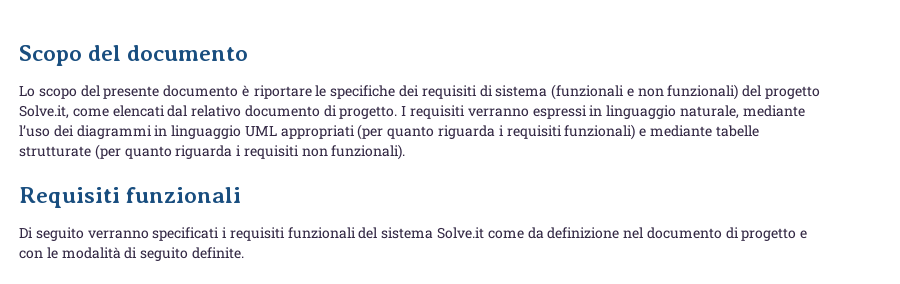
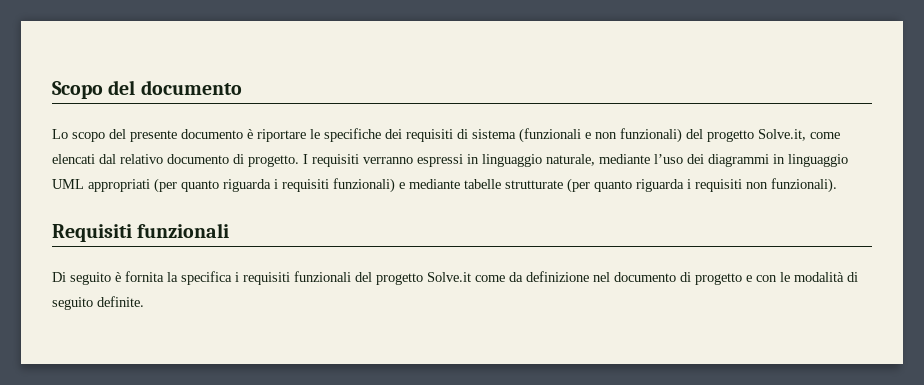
- Di seguito verranno specificati i requisiti funzionali del sistema Solve.it come da definizione nel documento di progetto e con le modalità di seguito definite.
+ Di seguito è fornita la specifica i requisiti funzionali del progetto Solve.it come da definizione nel documento di progetto e con le modalità di seguito definite.

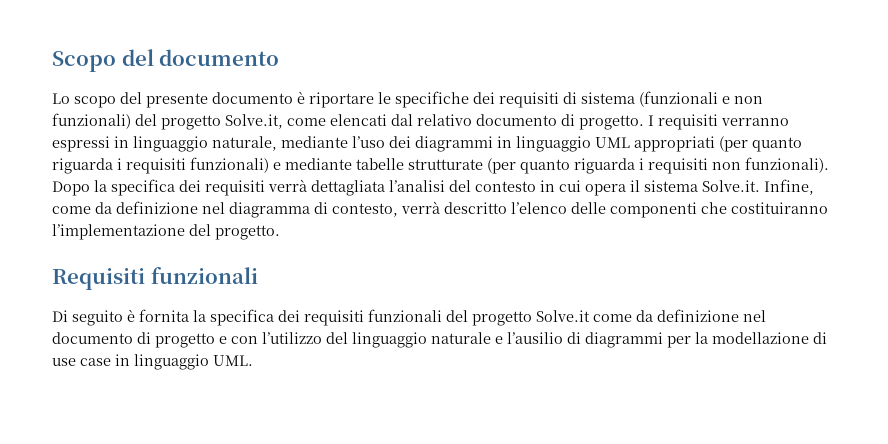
+ Dopo la specifica dei requisiti verrà dettagliata l’analisi del contesto in cui opera il sistema Solve.it. Infine, come da definizione nel diagramma di contesto, verrà descritto l’elenco delle componenti che costituiranno l’implementazione del progetto.
- Di seguito è fornita la specifica i requisiti funzionali del progetto Solve.it come da definizione nel documento di progetto e con le modalità di seguito definite.
+ Di seguito è fornita la specifica dei requisiti funzionali del progetto Solve.it come da definizione nel documento di progetto e con l’utilizzo del linguaggio naturale e l’ausilio di diagrammi per la modellazione di use case in linguaggio UML.

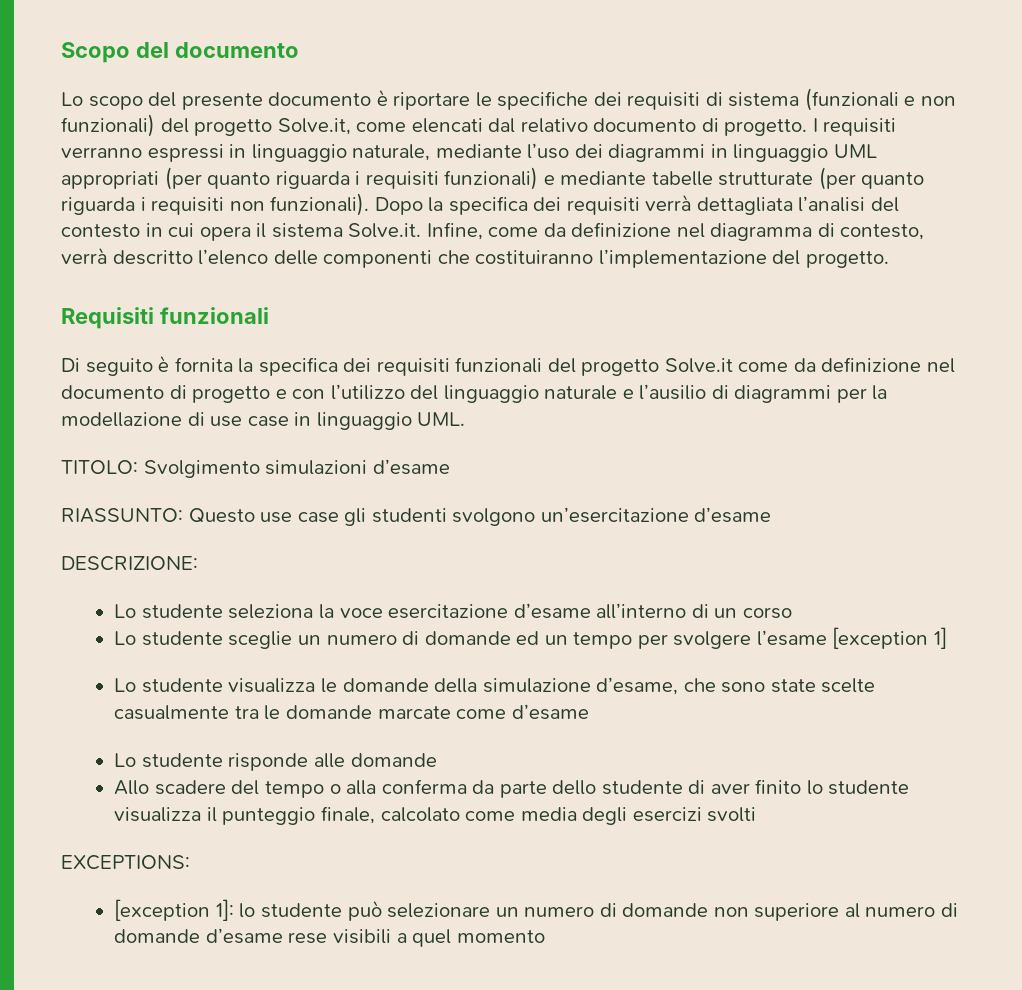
+ TITOLO: Svolgimento simulazioni d’esame
+ RIASSUNTO: Questo use case gli studenti svolgono un’esercitazione d’esame
+ DESCRIZIONE:
+ Lo studente seleziona la voce esercitazione d’esame all’interno di un corso
+ Lo studente sceglie un numero di domande ed un tempo per svolgere l’esame [exception 1]
+ Lo studente visualizza le domande della simulazione d’esame, che sono state scelte casualmente tra le domande marcate come d’esame
+ Lo studente risponde alle domande
+ Allo scadere del tempo o alla conferma da parte dello studente di aver finito lo studente visualizza il punteggio finale, calcolato come media degli esercizi svolti
+ EXCEPTIONS:
+ [exception 1]: lo studente può selezionare un numero di domande non superiore al numero di domande d’esame rese visibili a quel momento

